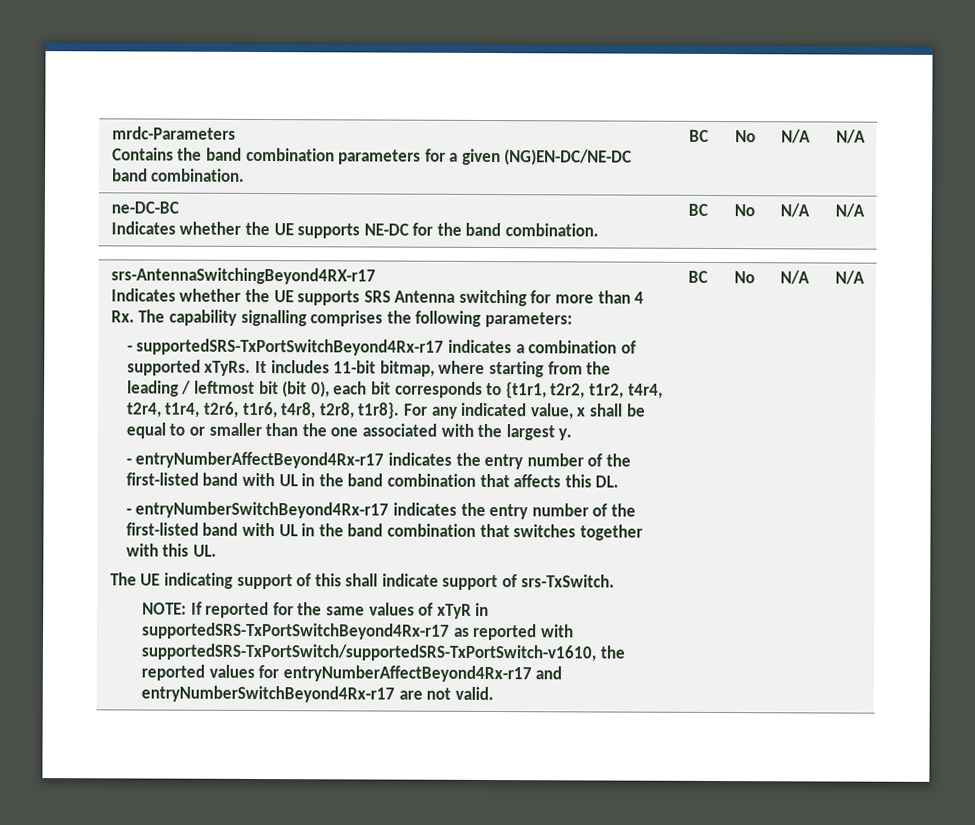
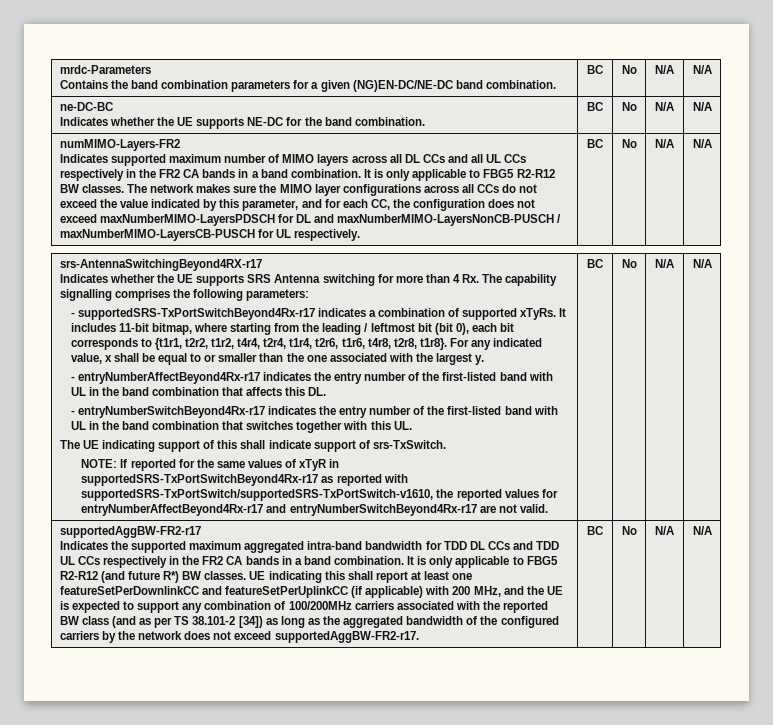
+ numMIMO-Layers-FR2
+ Indicates supported maximum number of MIMO layers across all DL CCs and all UL CCs respectively in the FR2 CA bands in a band combination. It is only applicable to FBG5 R2-R12 BW classes. The network makes sure the MIMO layer configurations across all CCs do not exceed the value indicated by this parameter, and for each CC, the configuration does not exceed maxNumberMIMO-LayersPDSCH for DL and maxNumberMIMO-LayersNonCB-PUSCH / maxNumberMIMO-LayersCB-PUSCH for UL respectively. | BC | No | N/A | N/A
+ supportedAggBW-FR2-r17
+ Indicates the supported maximum aggregated intra-band bandwidth for TDD DL CCs and TDD UL CCs respectively in the FR2 CA bands in a band combination. It is only applicable to FBG5 R2-R12 (and future R*) BW classes. UE indicating this shall report at least one featureSetPerDownlinkCC and featureSetPerUplinkCC (if applicable) with 200 MHz, and the UE is expected to support any combination of 100/200MHz carriers associated with the reported BW class (and as per TS 38.101-2 [34]) as long as the aggregated bandwidth of the configured carriers by the network does not exceed supportedAggBW-FR2-r17. | BC | No | N/A | N/A

